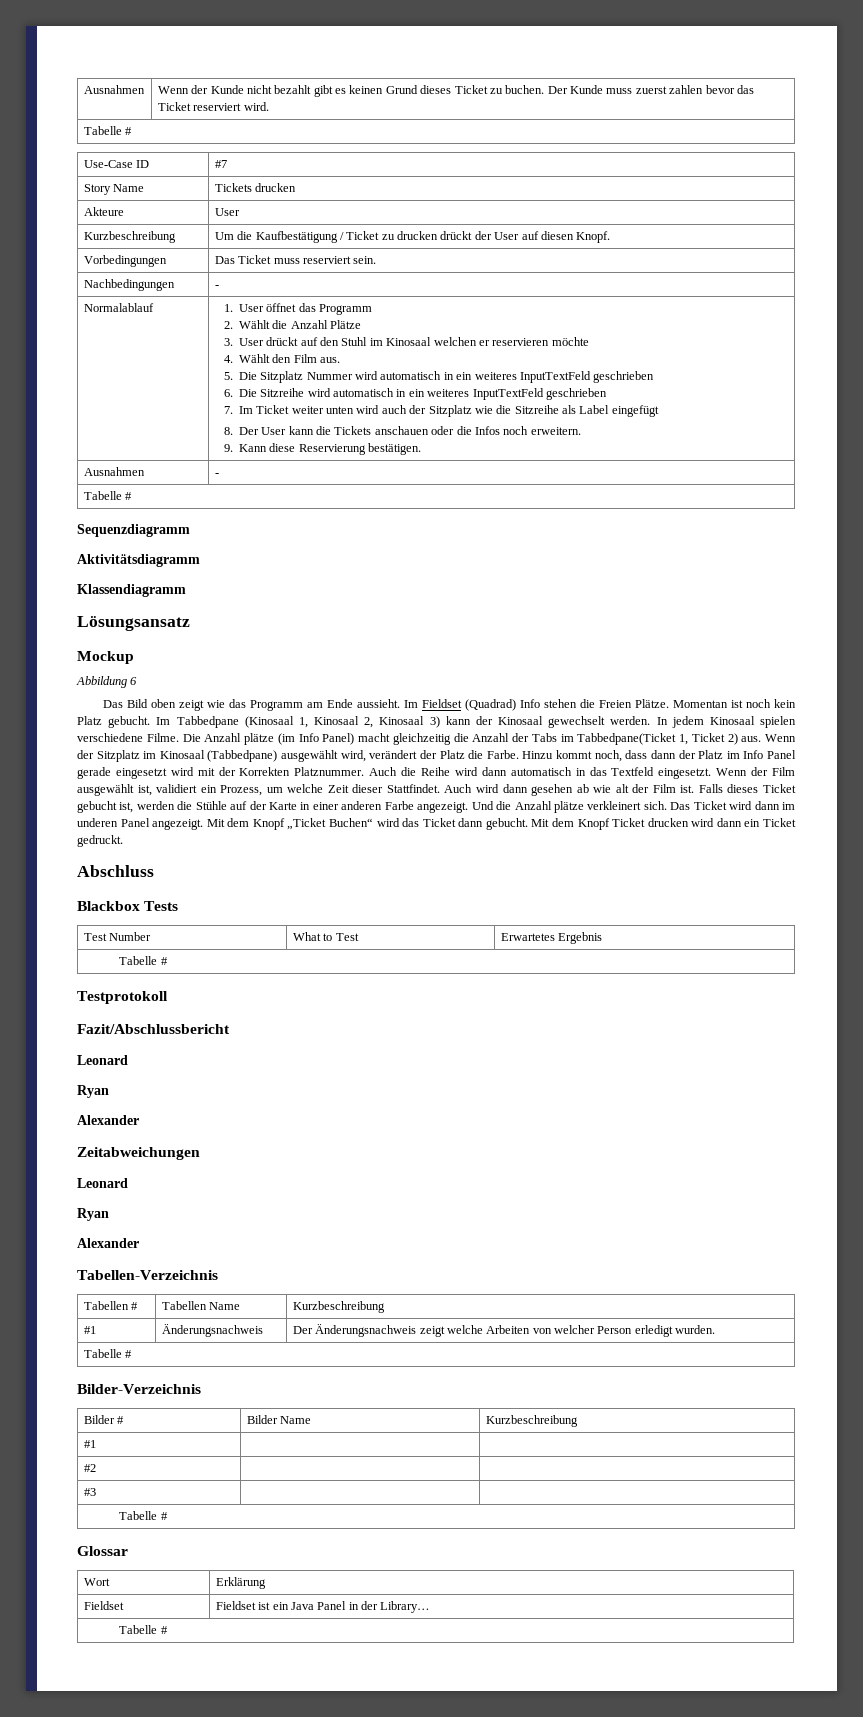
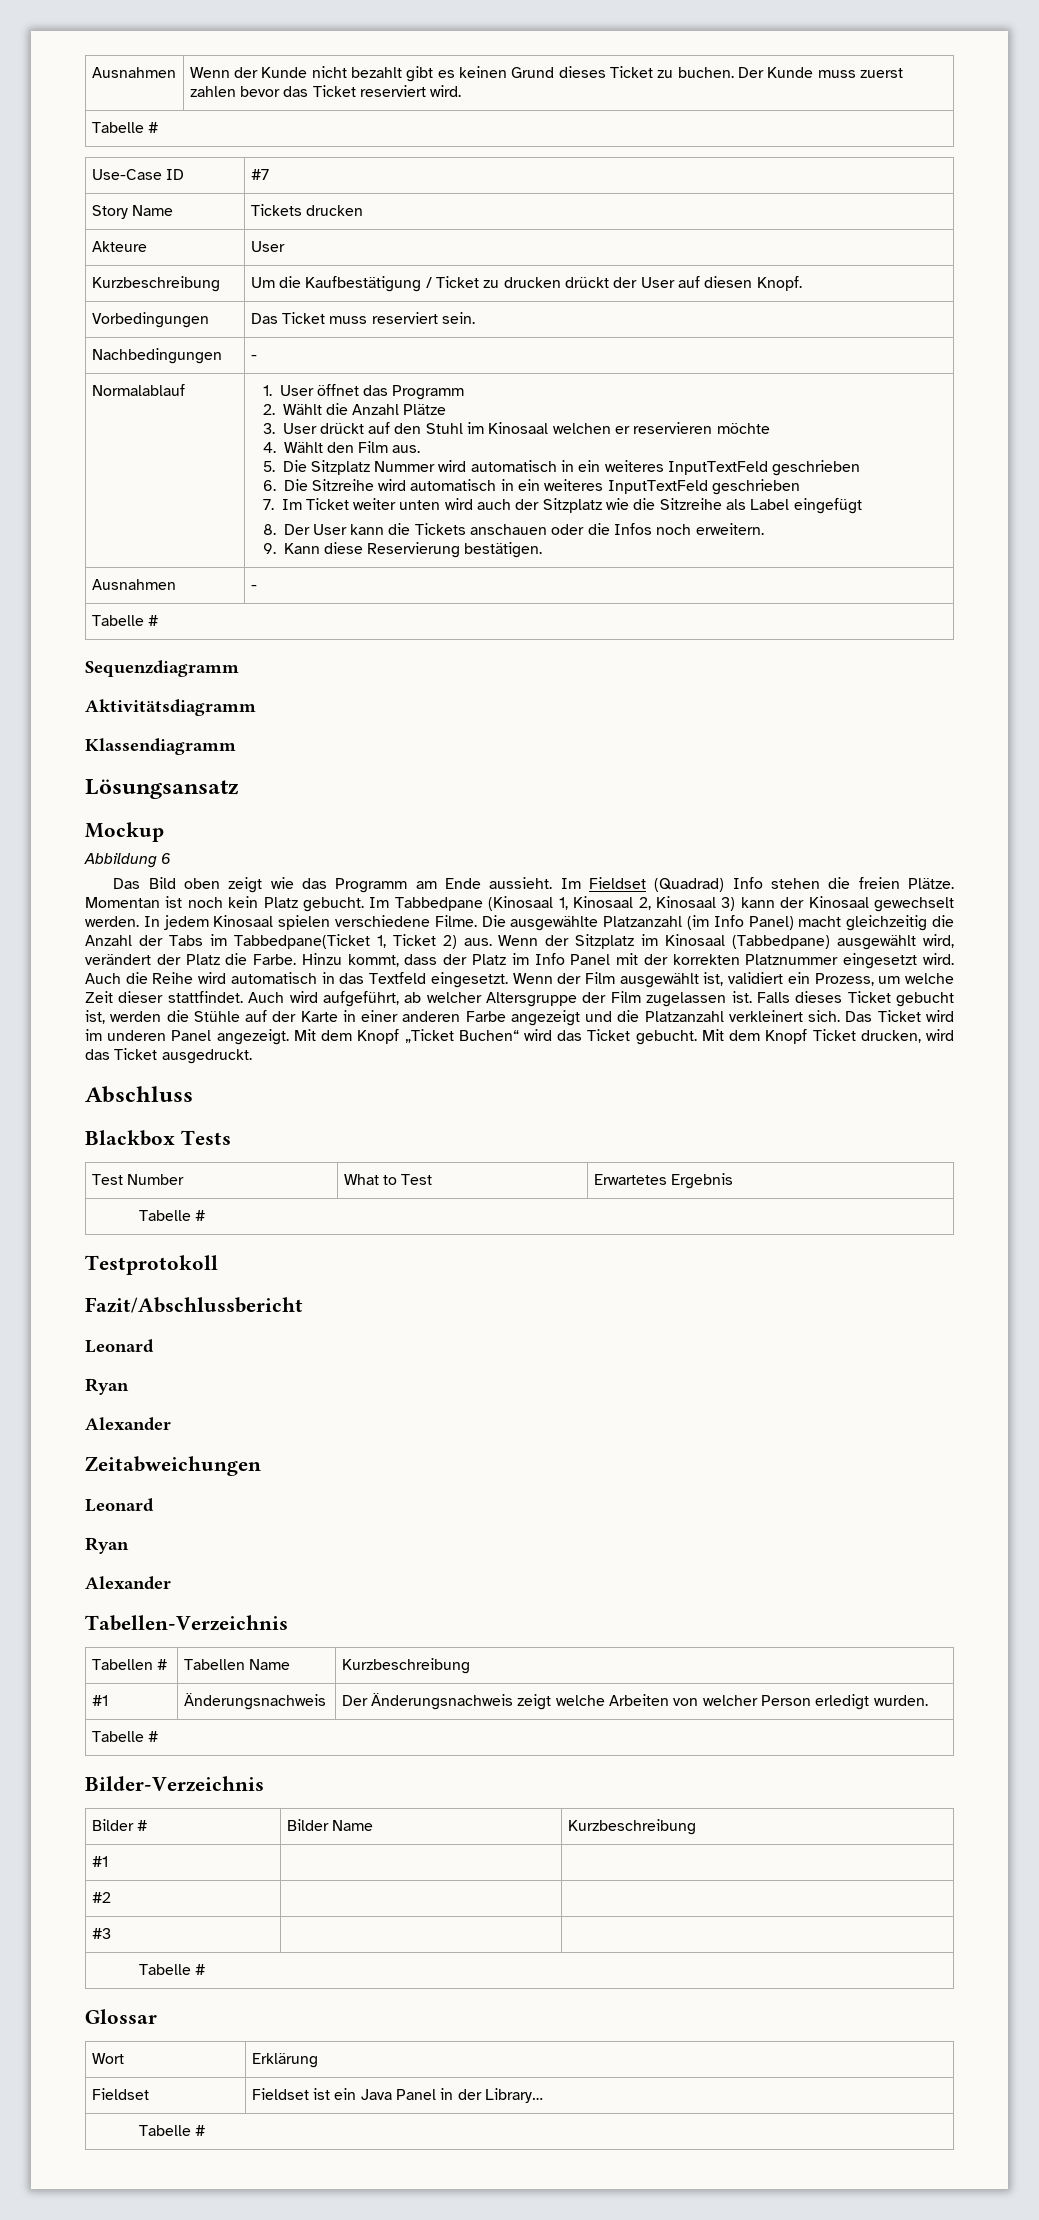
- Im Fieldset (Quadrad) Info stehen die Freien Plätze.
+ Im Fieldset (Quadrad) Info stehen die freien Plätze.
- Die Anzahl plätze (im Info Panel) macht gleichzeitig die Anzahl der Tabs im Tabbedpane(Ticket 1, Ticket 2) aus.
+ Die ausgewählte Platzanzahl (im Info Panel) macht gleichzeitig die Anzahl der Tabs im Tabbedpane(Ticket 1, Ticket 2) aus.
- Hinzu kommt noch, dass dann der Platz im Info Panel gerade eingesetzt wird mit der Korrekten Platznummer.
+ Hinzu kommt, dass der Platz im Info Panel mit der korrekten Platznummer eingesetzt wird.
- Auch die Reihe wird dann automatisch in das Textfeld eingesetzt.
+ Auch die Reihe wird automatisch in das Textfeld eingesetzt.
- Wenn der Film ausgewählt ist, validiert ein Prozess, um welche Zeit dieser Stattfindet.
+ Wenn der Film ausgewählt ist, validiert ein Prozess, um welche Zeit dieser stattfindet.
- Auch wird dann gesehen ab wie alt der Film ist.
+ Auch wird aufgeführt, ab welcher Altersgruppe der Film zugelassen ist.
- Falls dieses Ticket gebucht ist, werden die Stühle auf der Karte in einer anderen Farbe angezeigt. Und die Anzahl plätze verkleinert sich.
+ Falls dieses Ticket gebucht ist, werden die Stühle auf der Karte in einer anderen Farbe angezeigt und die Platzanzahl verkleinert sich.
- Das Ticket wird dann im underen Panel angezeigt.
+ Das Ticket wird im underen Panel angezeigt.
- Mit dem Knopf „Ticket Buchen“ wird das Ticket dann gebucht.
+ Mit dem Knopf „Ticket Buchen“ wird das Ticket gebucht.
- Mit dem Knopf Ticket drucken wird dann ein Ticket gedruckt.
+ Mit dem Knopf Ticket drucken, wird das Ticket ausgedruckt.

